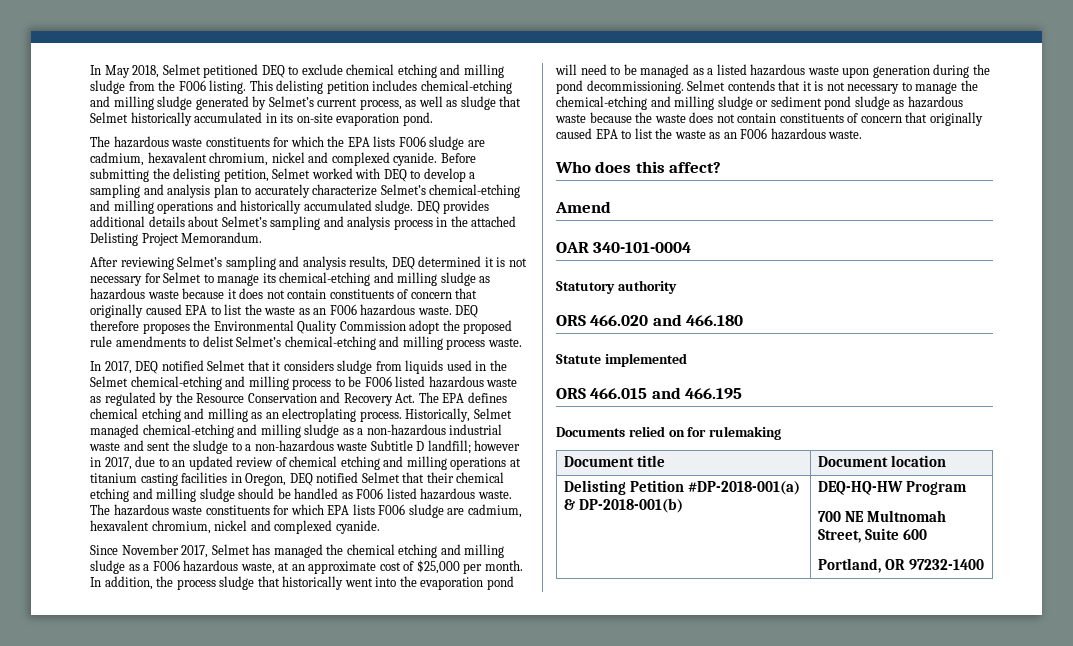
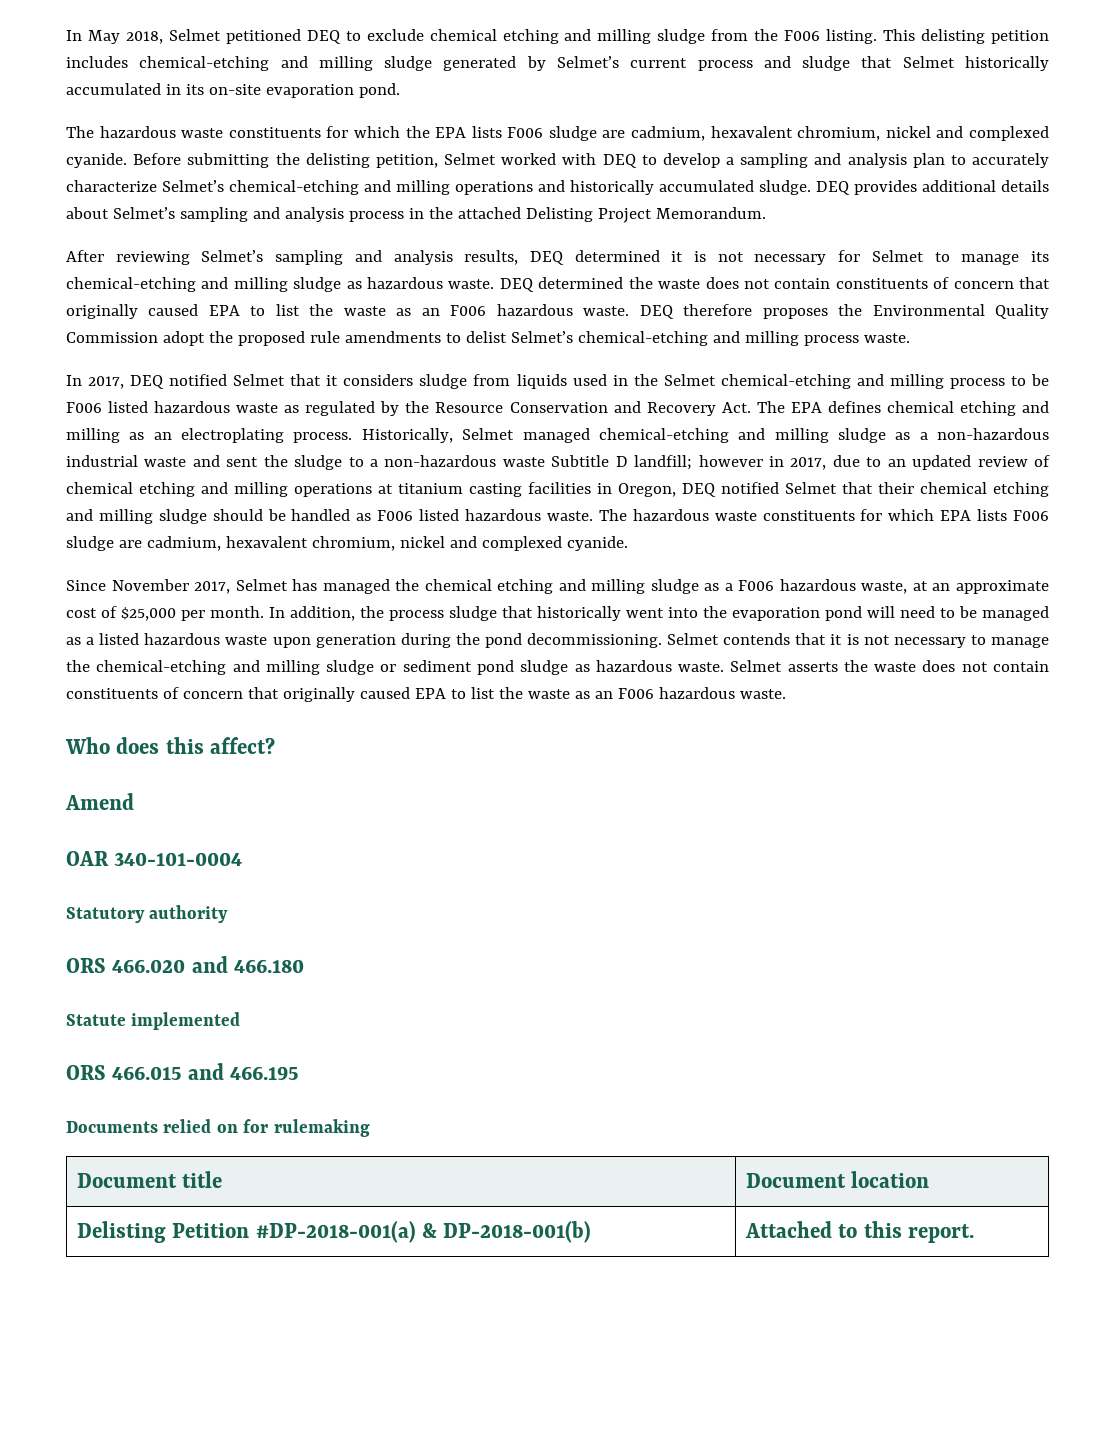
- This delisting petition includes chemical-etching and milling sludge generated by Selmet’s current process, as well as sludge that Selmet historically accumulated in its on-site evaporation pond.
+ This delisting petition includes chemical-etching and milling sludge generated by Selmet’s current process and sludge that Selmet historically accumulated in its on-site evaporation pond.
- After reviewing Selmet’s sampling and analysis results, DEQ determined it is not necessary for Selmet to manage its chemical-etching and milling sludge as hazardous waste because it does not contain constituents of concern that originally caused EPA to list the waste as an F006 hazardous waste.
+ After reviewing Selmet’s sampling and analysis results, DEQ determined it is not necessary for Selmet to manage its chemical-etching and milling sludge as hazardous waste. DEQ determined the waste does not contain constituents of concern that originally caused EPA to list the waste as an F006 hazardous waste.
- Selmet contends that it is not necessary to manage the chemical-etching and milling sludge or sediment pond sludge as hazardous waste because the waste does not contain constituents of concern that originally caused EPA to list the waste as an F006 hazardous waste.
+ Selmet contends that it is not necessary to manage the chemical-etching and milling sludge or sediment pond sludge as hazardous waste. Selmet asserts the waste does not contain constituents of concern that originally caused EPA to list the waste as an F006 hazardous waste.
- Delisting Petition #DP-2018-001(a) & DP-2018-001(b) | DEQ-HQ-HW Program
- 700 NE Multnomah Street, Suite 600
- Portland, OR 97232-1400
+ Delisting Petition #DP-2018-001(a) & DP-2018-001(b) | Attached to this report.

